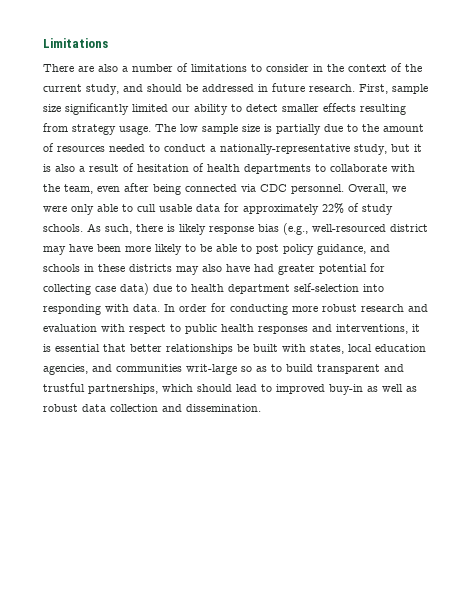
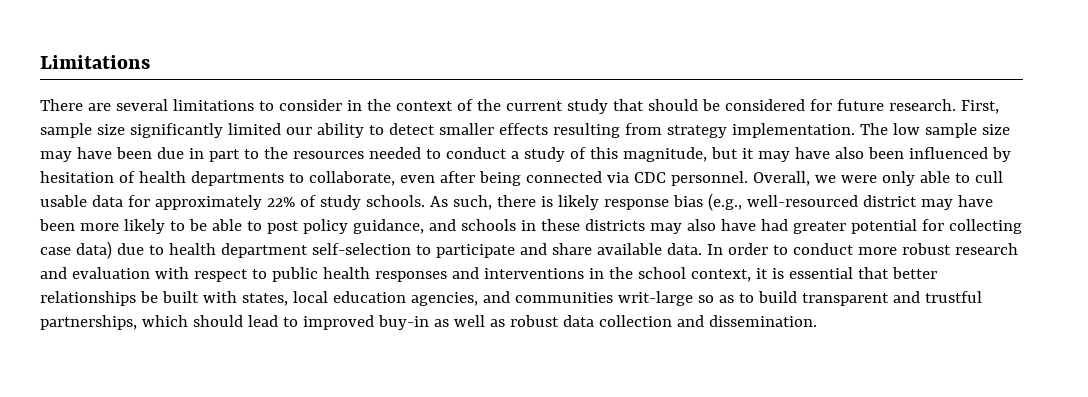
- There are also a number of limitations to consider in the context of the current study, and should be addressed in future research.
+ There are several limitations to consider in the context of the current study that should be considered for future research.
- First, sample size significantly limited our ability to detect smaller effects resulting from strategy usage.
+ First, sample size significantly limited our ability to detect smaller effects resulting from strategy implementation.
- The low sample size is partially due to the amount of resources needed to conduct a nationally-representative study, but it is also a result of hesitation of health departments to collaborate with the team, even after being connected via CDC personnel.
+ The low sample size may have been due in part to the resources needed to conduct a study of this magnitude, but it may have also been influenced by hesitation of health departments to collaborate, even after being connected via CDC personnel.
- As such, there is likely response bias (e.g., well-resourced district may have been more likely to be able to post policy guidance, and schools in these districts may also have had greater potential for collecting case data) due to health department self-selection into responding with data.
+ As such, there is likely response bias (e.g., well-resourced district may have been more likely to be able to post policy guidance, and schools in these districts may also have had greater potential for collecting case data) due to health department self-selection to participate and share available data.
- In order for conducting more robust research and evaluation with respect to public health responses and interventions, it is essential that better relationships be built with states, local education agencies, and communities writ-large so as to build transparent and trustful partnerships, which should lead to improved buy-in as well as robust data collection and dissemination.
+ In order to conduct more robust research and evaluation with respect to public health responses and interventions in the school context, it is essential that better relationships be built with states, local education agencies, and communities writ-large so as to build transparent and trustful partnerships, which should lead to improved buy-in as well as robust data collection and dissemination.

